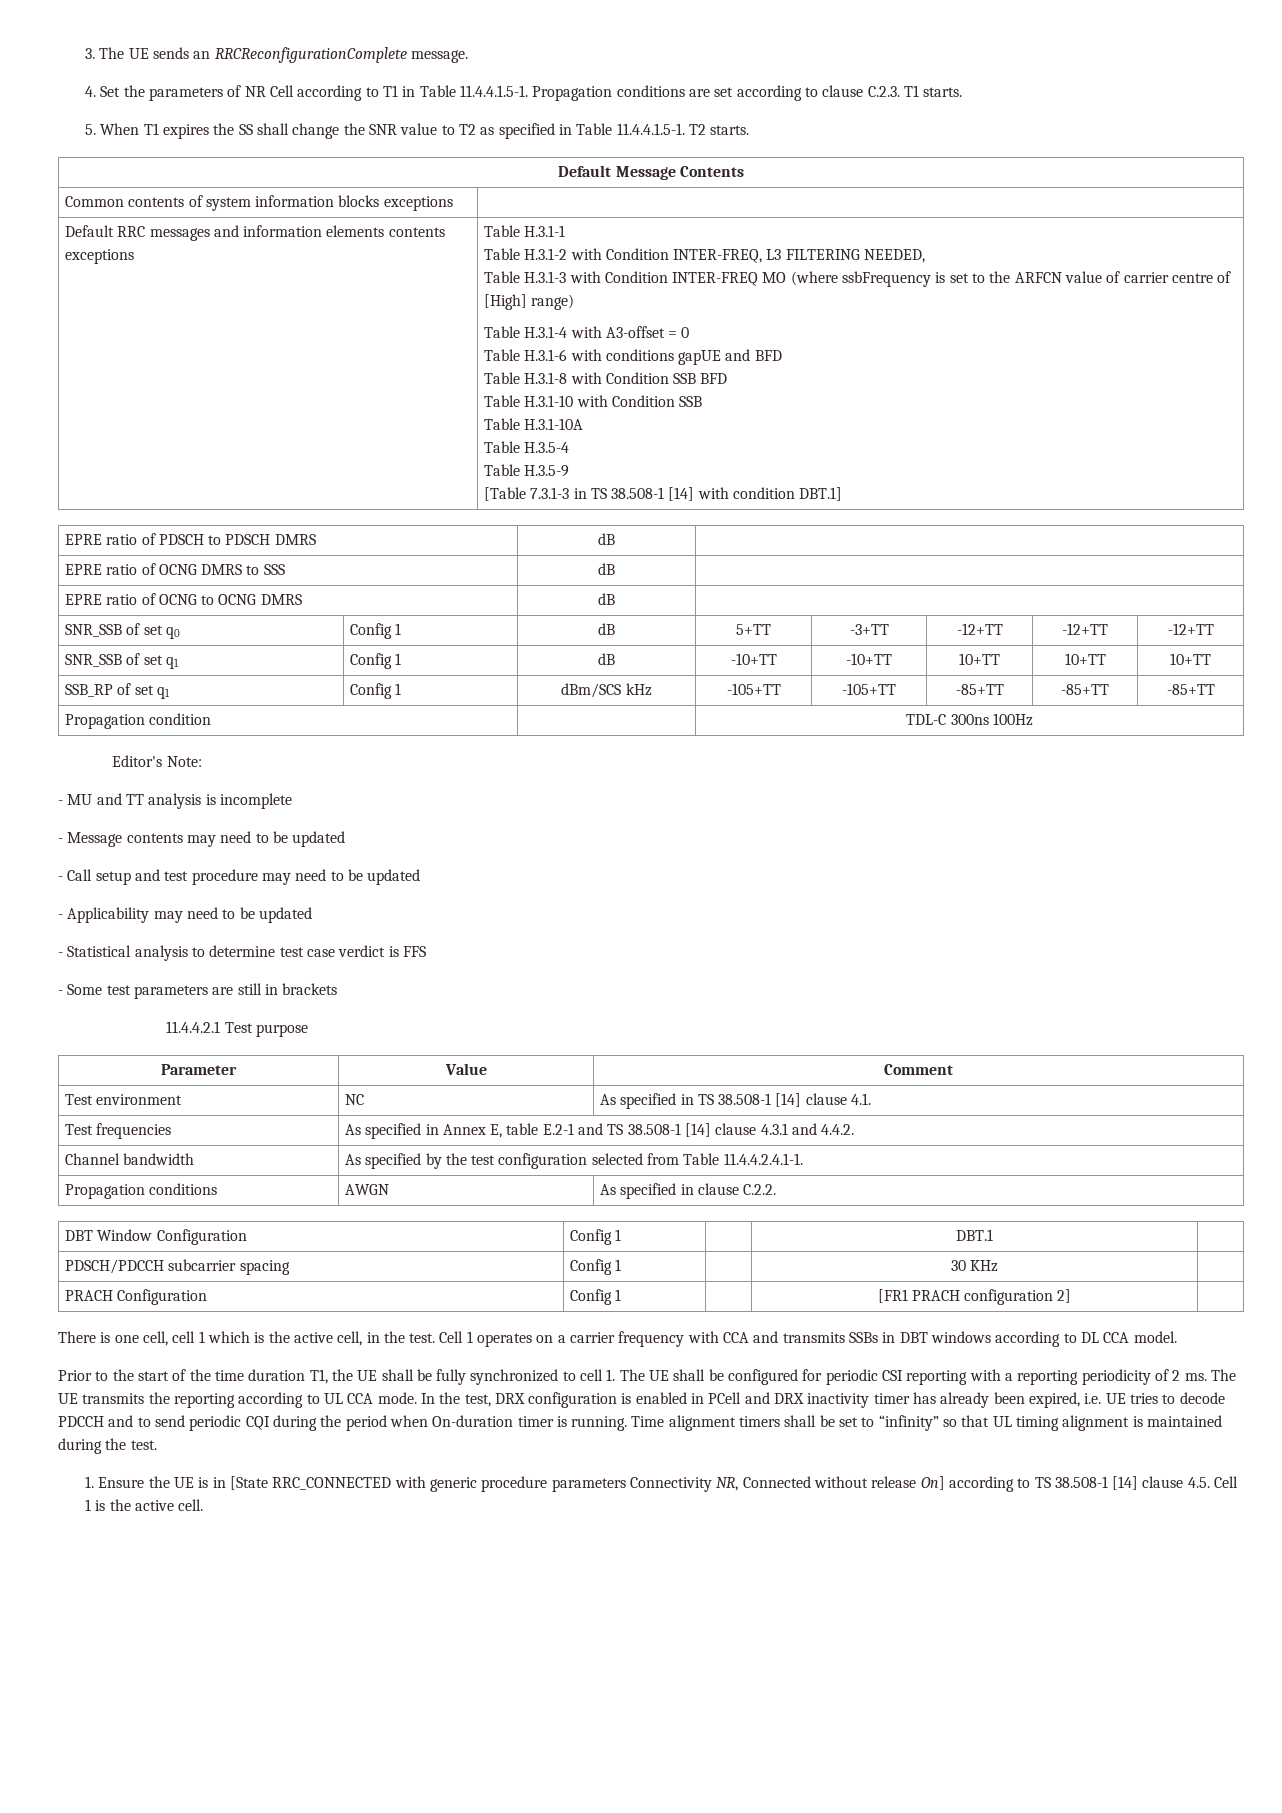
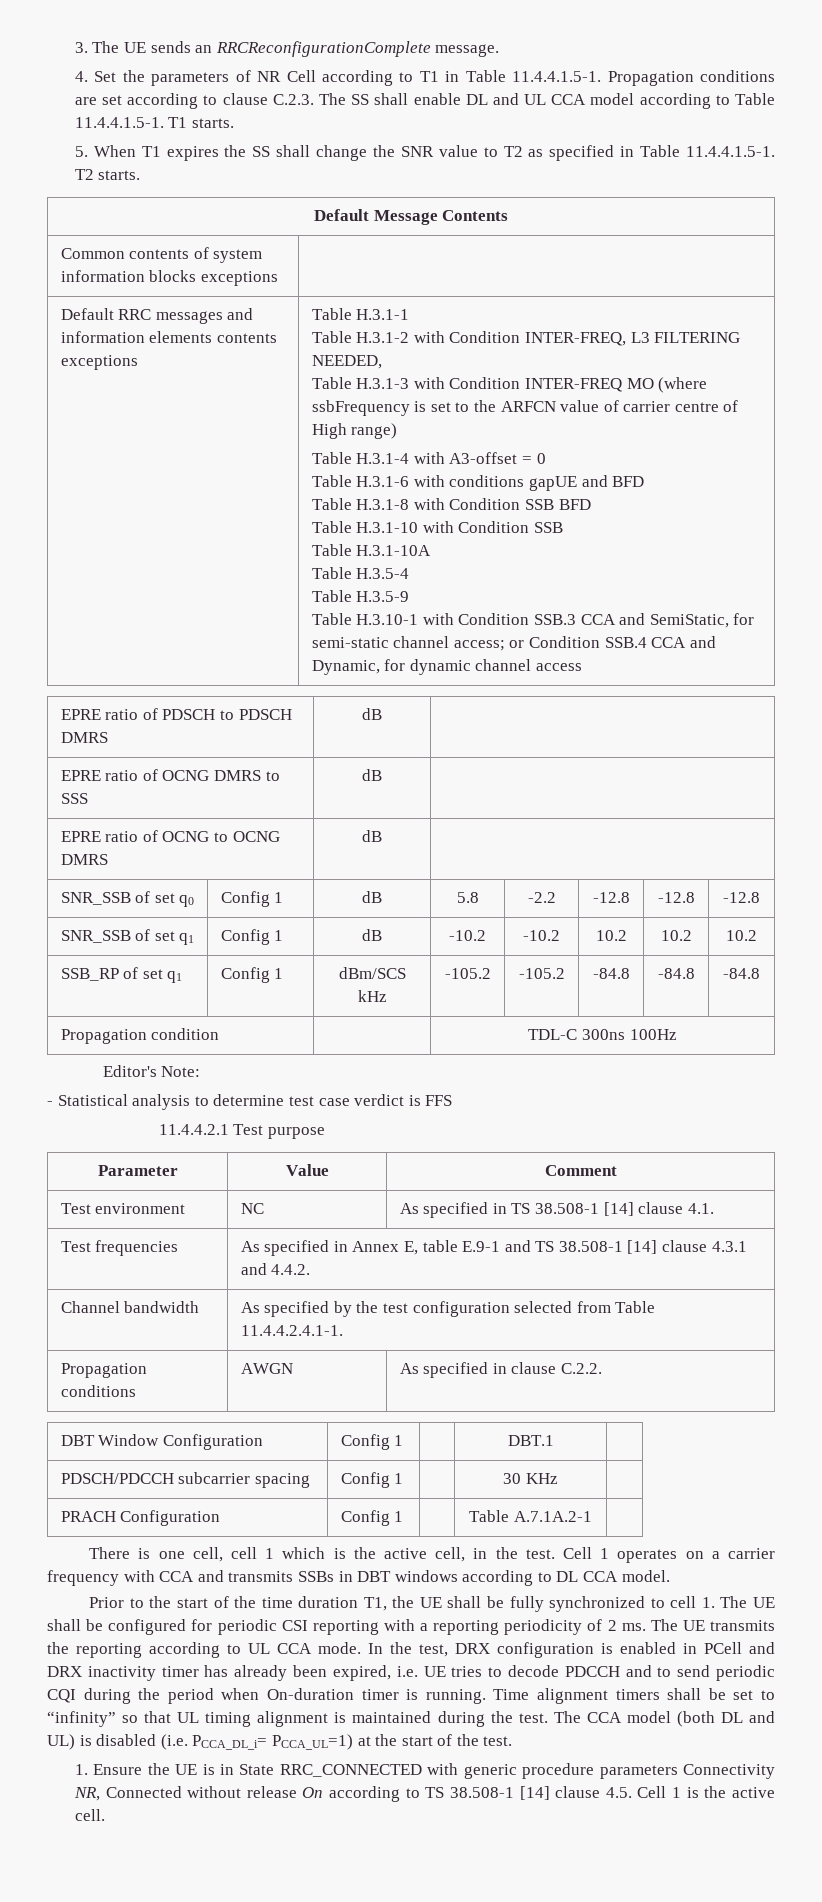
- 4. Set the parameters of NR Cell according to T1 in Table 11.4.4.1.5-1. Propagation conditions are set according to clause C.2.3. T1 starts.
+ 4. Set the parameters of NR Cell according to T1 in Table 11.4.4.1.5-1. Propagation conditions are set according to clause C.2.3. The SS shall enable DL and UL CCA model according to Table 11.4.4.1.5-1. T1 starts.
- Table H.3.1-3 with Condition INTER-FREQ MO (where ssbFrequency is set to the ARFCN value of carrier centre of [High] range)
+ Table H.3.1-3 with Condition INTER-FREQ MO (where ssbFrequency is set to the ARFCN value of carrier centre of High range)
- [Table 7.3.1-3 in TS 38.508-1 [14] with condition DBT.1]
+ Table H.3.10-1 with Condition SSB.3 CCA and SemiStatic, for semi-static channel access; or Condition SSB.4 CCA and Dynamic, for dynamic channel access
- SNR_SSB of set q0 | Config 1 | dB | 5+TT | -3+TT | -12+TT | -12+TT | -12+TT
+ SNR_SSB of set q0 | Config 1 | dB | 5.8 | -2.2 | -12.8 | -12.8 | -12.8
- SNR_SSB of set q1 | Config 1 | dB | -10+TT | -10+TT | 10+TT | 10+TT | 10+TT
+ SNR_SSB of set q1 | Config 1 | dB | -10.2 | -10.2 | 10.2 | 10.2 | 10.2
- SSB_RP of set q1 | Config 1 | dBm/SCS kHz | -105+TT | -105+TT | -85+TT | -85+TT | -85+TT
+ SSB_RP of set q1 | Config 1 | dBm/SCS kHz | -105.2 | -105.2 | -84.8 | -84.8 | -84.8
- - MU and TT analysis is incomplete
- - Message contents may need to be updated
- - Call setup and test procedure may need to be updated
- - Applicability may need to be updated
- - Some test parameters are still in brackets
- Test frequencies | As specified in Annex E, table E.2-1 and TS 38.508-1 [14] clause 4.3.1 and 4.4.2.
+ Test frequencies | As specified in Annex E, table E.9-1 and TS 38.508-1 [14] clause 4.3.1 and 4.4.2.
- PRACH Configuration | Config 1 | | [FR1 PRACH configuration 2] |
+ PRACH Configuration | Config 1 | | Table A.7.1A.2-1 |
+ The CCA model (both DL and UL) is disabled (i.e. PCCA_DL_i= PCCA_UL=1) at the start of the test.
- 1. Ensure the UE is in [State RRC_CONNECTED with generic procedure parameters Connectivity NR, Connected without release On] according to TS 38.508-1 [14] clause 4.5. Cell 1 is the active cell.
+ 1. Ensure the UE is in State RRC_CONNECTED with generic procedure parameters Connectivity NR, Connected without release On according to TS 38.508-1 [14] clause 4.5. Cell 1 is the active cell.

